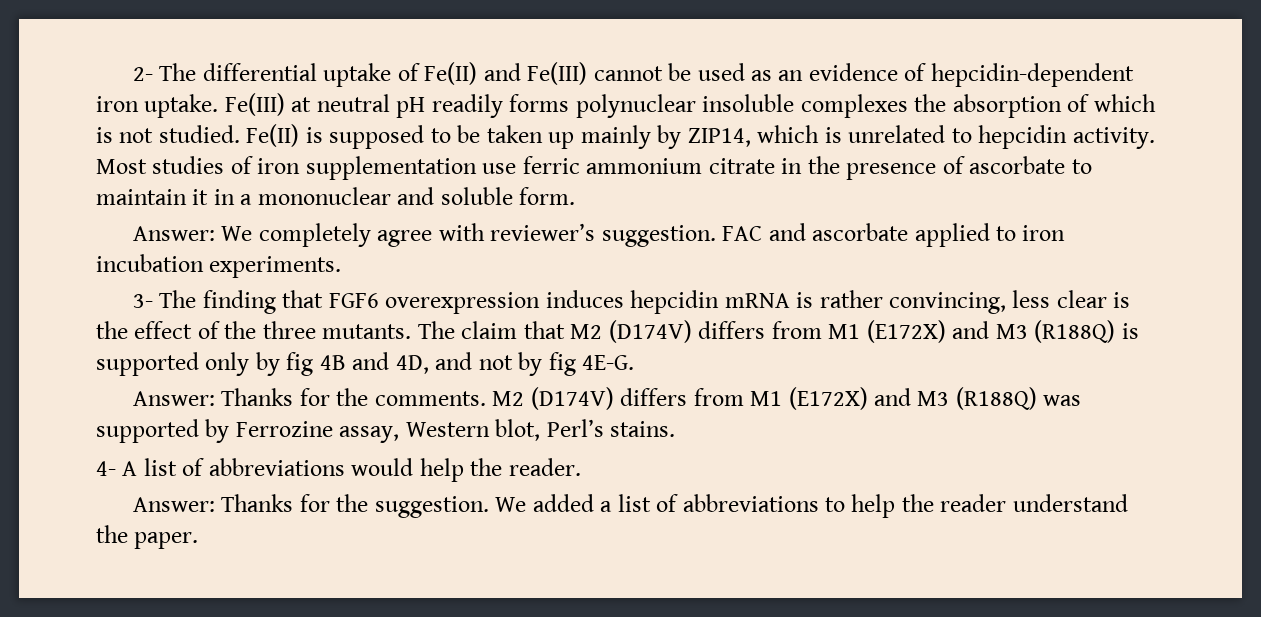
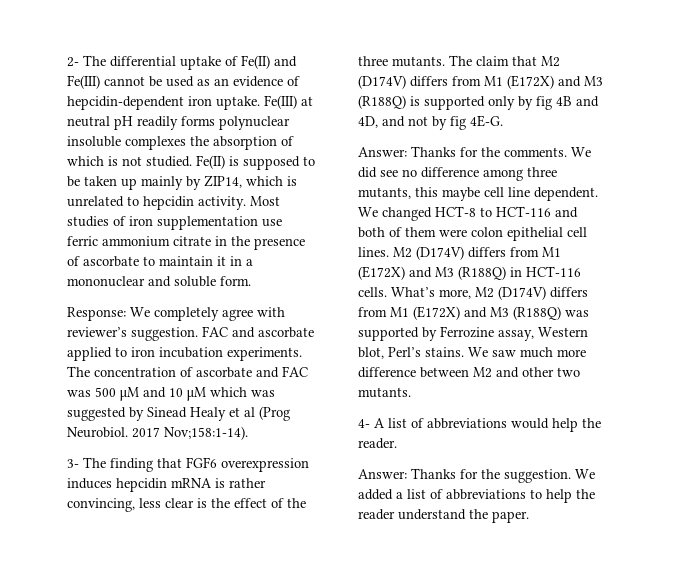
- Answer: We completely agree with reviewer’s suggestion.
+ Response: We completely agree with reviewer’s suggestion.
+ The concentration of ascorbate and FAC was 500 μM and 10 μM which was suggested by Sinead Healy et al (Prog Neurobiol. 2017 Nov;158:1-14).
- M2 (D174V) differs from M1 (E172X) and M3 (R188Q) was supported by Ferrozine assay, Western blot, Perl’s stains.
+ We did see no difference among three mutants, this maybe cell line dependent. We changed HCT-8 to HCT-116 and both of them were colon epithelial cell lines. M2 (D174V) differs from M1 (E172X) and M3 (R188Q) in HCT-116 cells. What’s more, M2 (D174V) differs from M1 (E172X) and M3 (R188Q) was supported by Ferrozine assay, Western blot, Perl’s stains. We saw much more difference between M2 and other two mutants.

